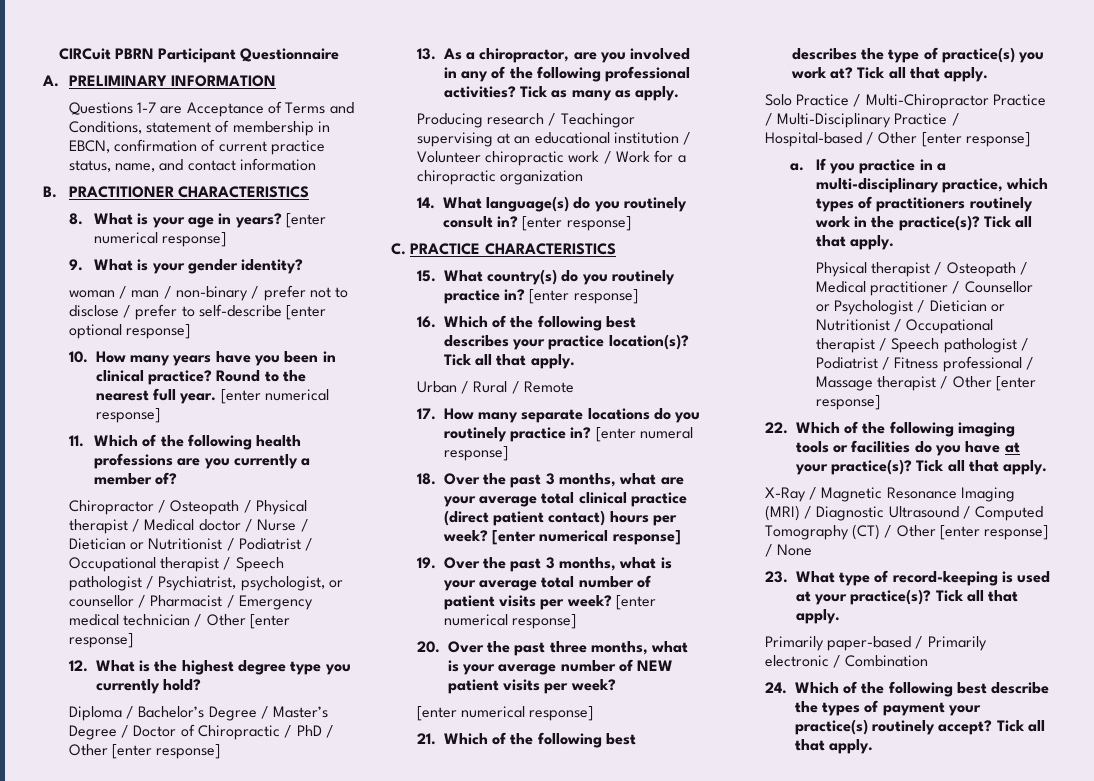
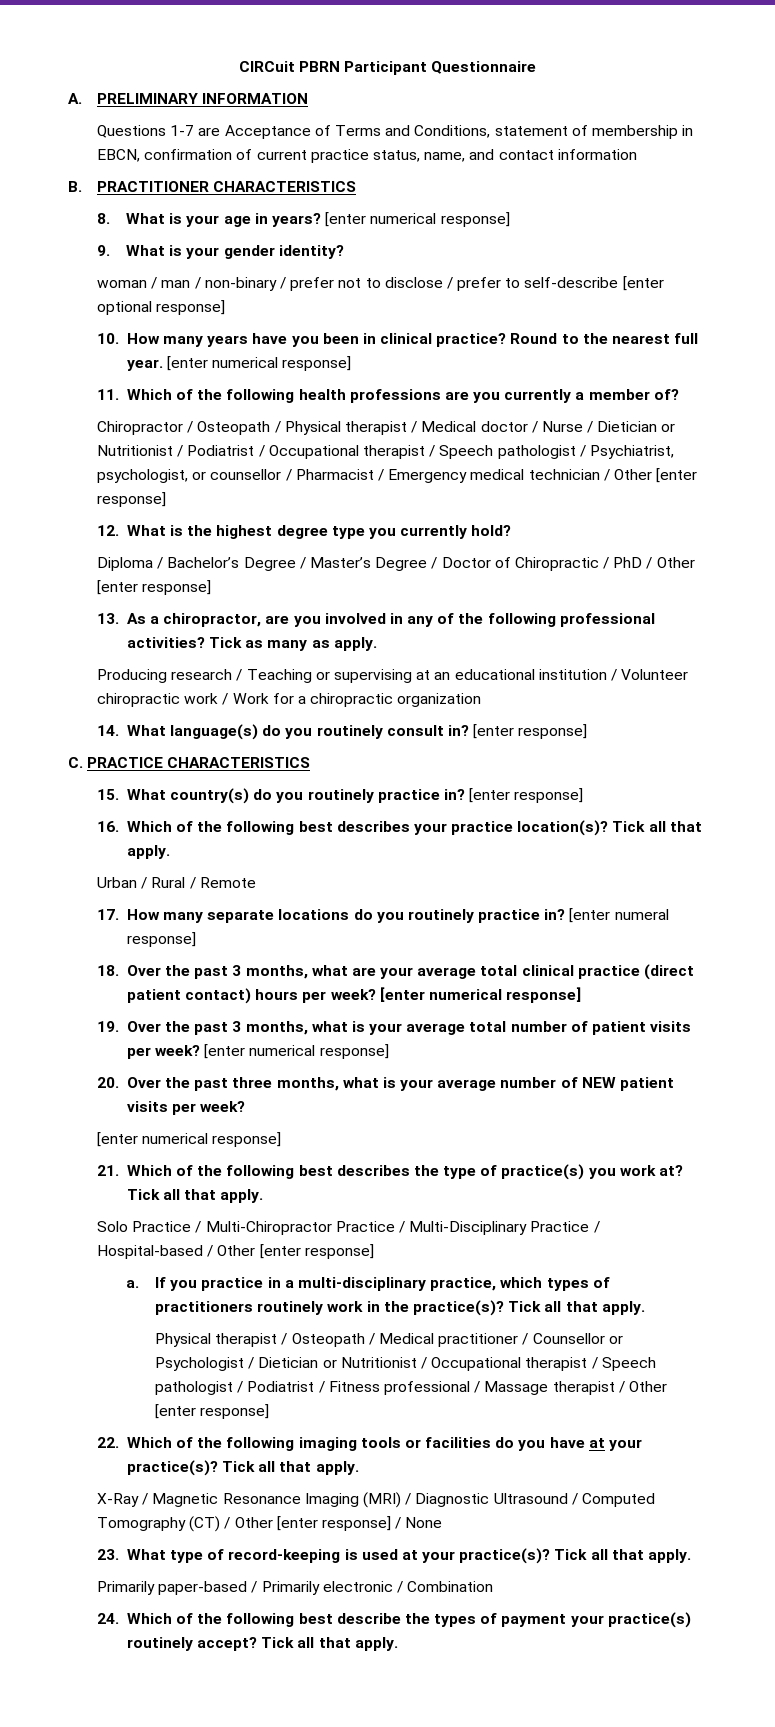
- Producing research / Teachingor supervising at an educational institution / Volunteer chiropractic work / Work for a chiropractic organization
+ Producing research / Teaching or supervising at an educational institution / Volunteer chiropractic work / Work for a chiropractic organization

